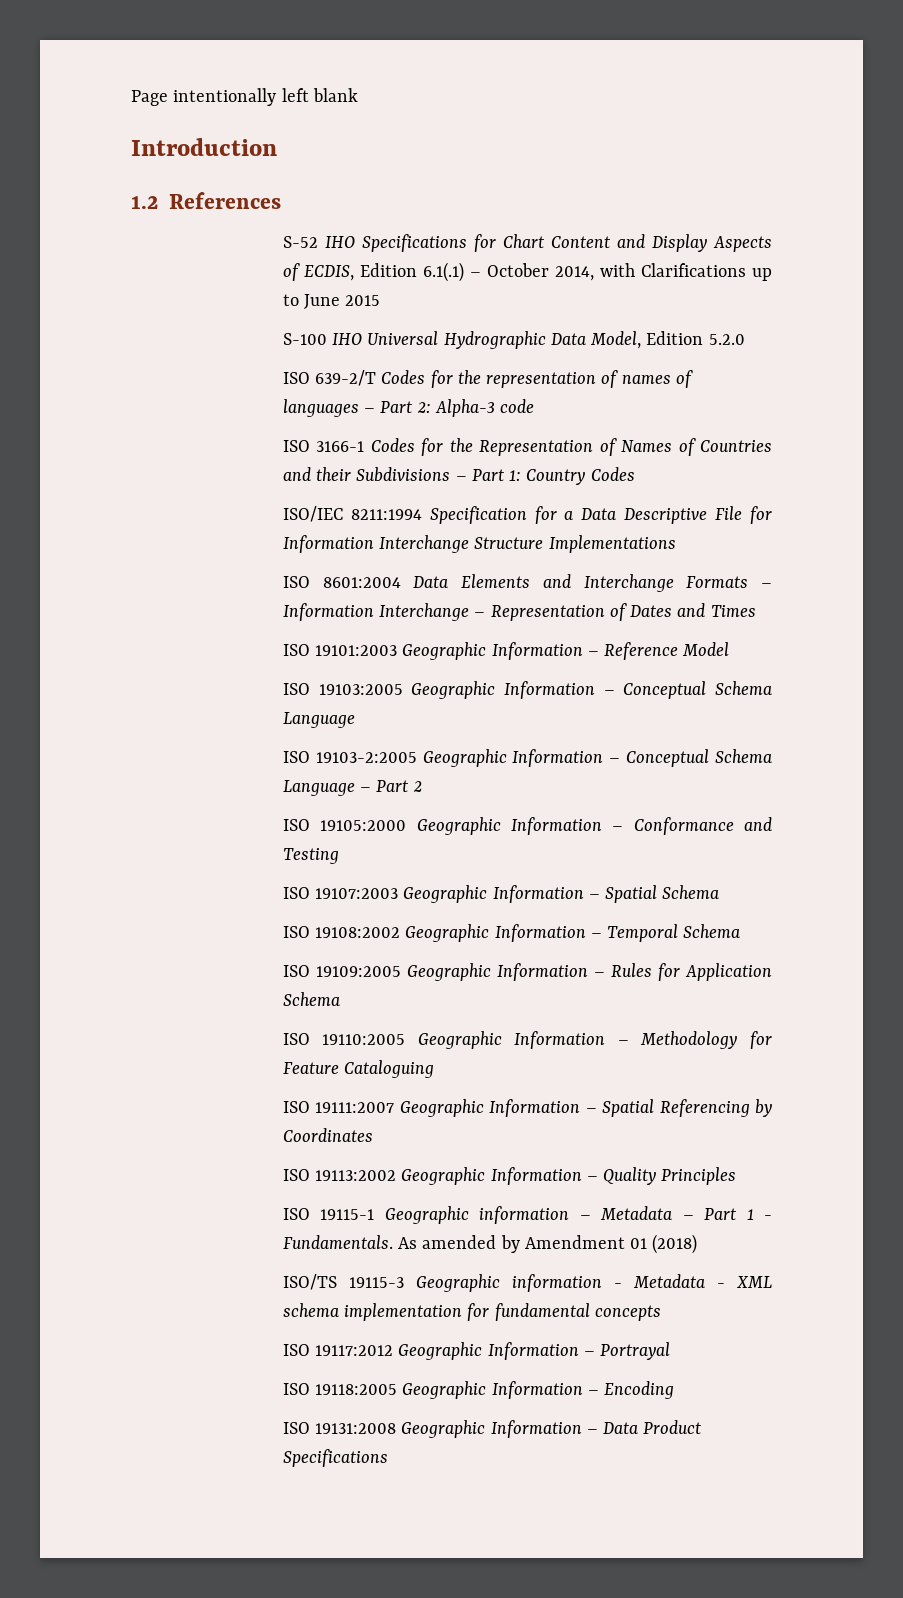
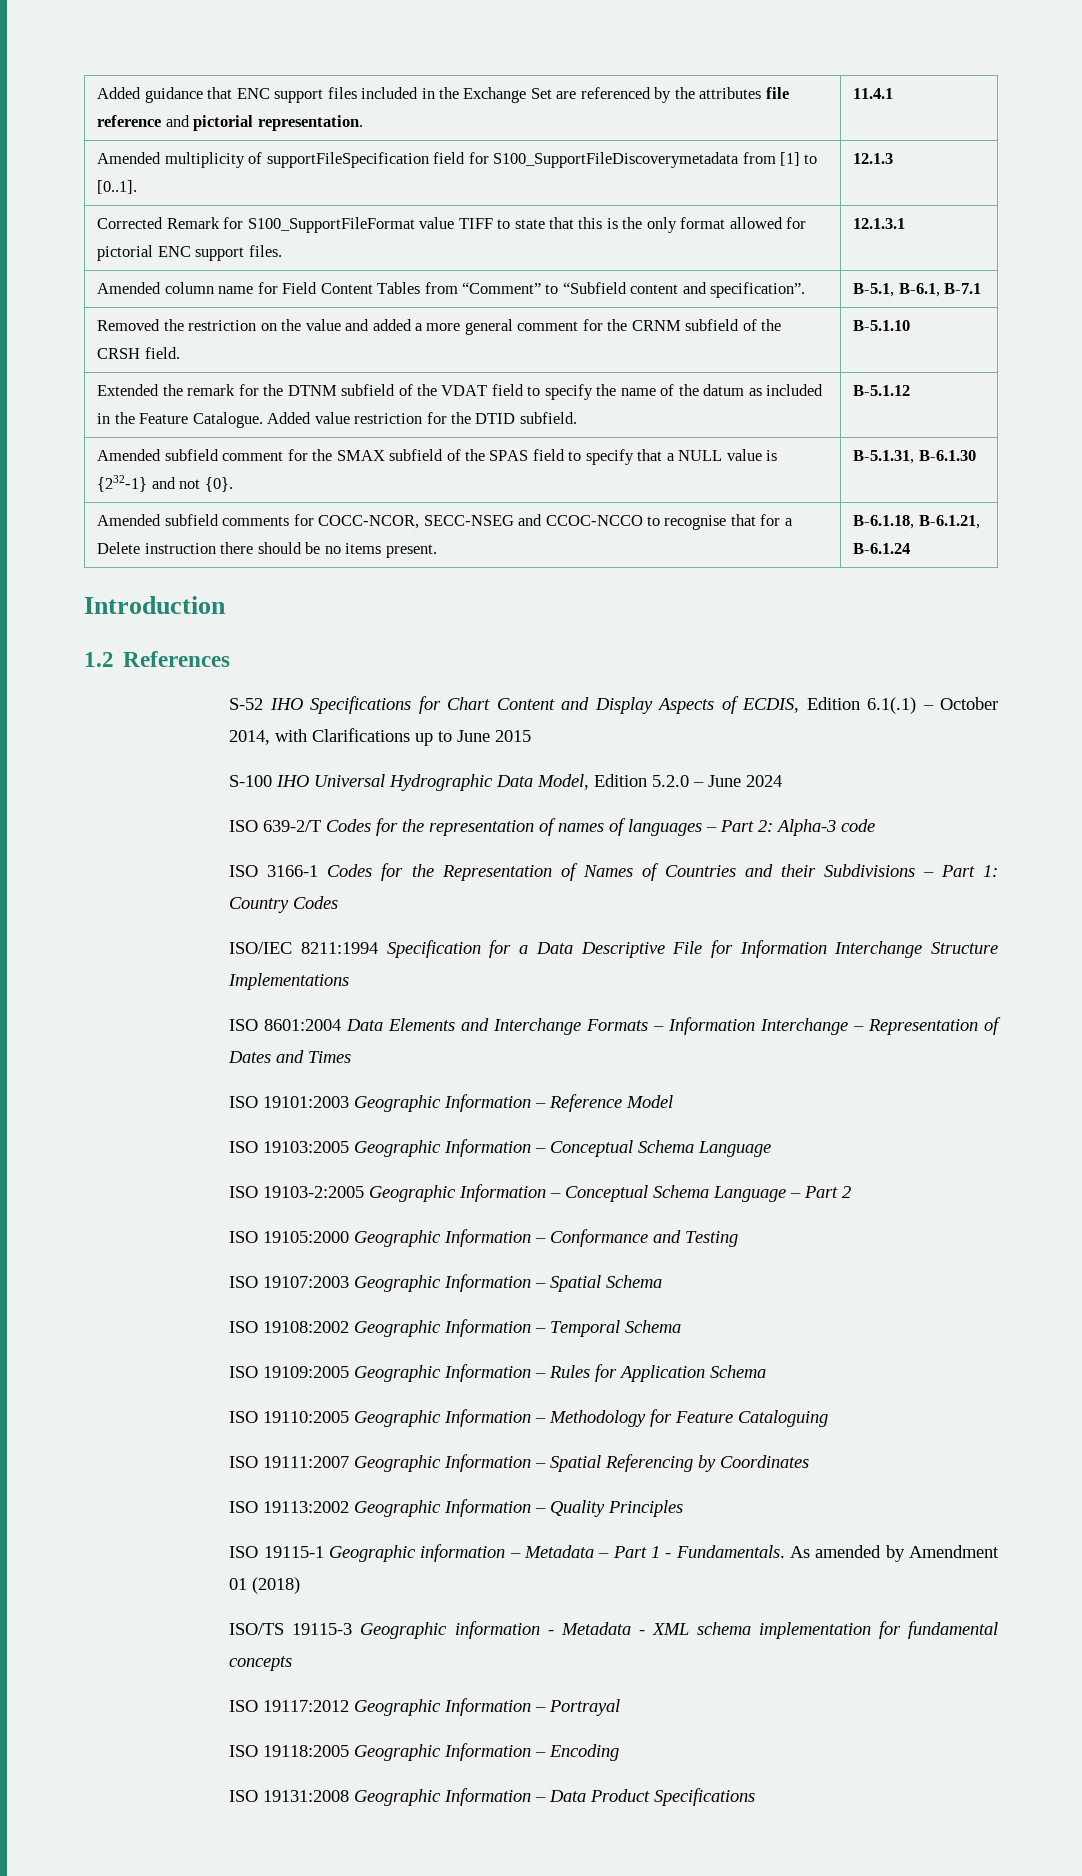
- Page intentionally left blank
+ Added guidance that ENC support files included in the Exchange Set are referenced by the attributes file reference and pictorial representation. | 11.4.1
+ Amended multiplicity of supportFileSpecification field for S100_SupportFileDiscoverymetadata from [1] to [0..1]. | 12.1.3
+ Corrected Remark for S100_SupportFileFormat value TIFF to state that this is the only format allowed for pictorial ENC support files. | 12.1.3.1
+ Amended column name for Field Content Tables from “Comment” to “Subfield content and specification”. | B-5.1, B-6.1, B-7.1
+ Removed the restriction on the value and added a more general comment for the CRNM subfield of the CRSH field. | B-5.1.10
+ Extended the remark for the DTNM subfield of the VDAT field to specify the name of the datum as included in the Feature Catalogue. Added value restriction for the DTID subfield. | B-5.1.12
+ Amended subfield comment for the SMAX subfield of the SPAS field to specify that a NULL value is {232-1} and not {0}. | B-5.1.31, B-6.1.30
+ Amended subfield comments for COCC-NCOR, SECC-NSEG and CCOC-NCCO to recognise that for a Delete instruction there should be no items present. | B-6.1.18, B-6.1.21, B-6.1.24
- S-100 IHO Universal Hydrographic Data Model, Edition 5.2.0
+ S-100 IHO Universal Hydrographic Data Model, Edition 5.2.0 – June 2024

